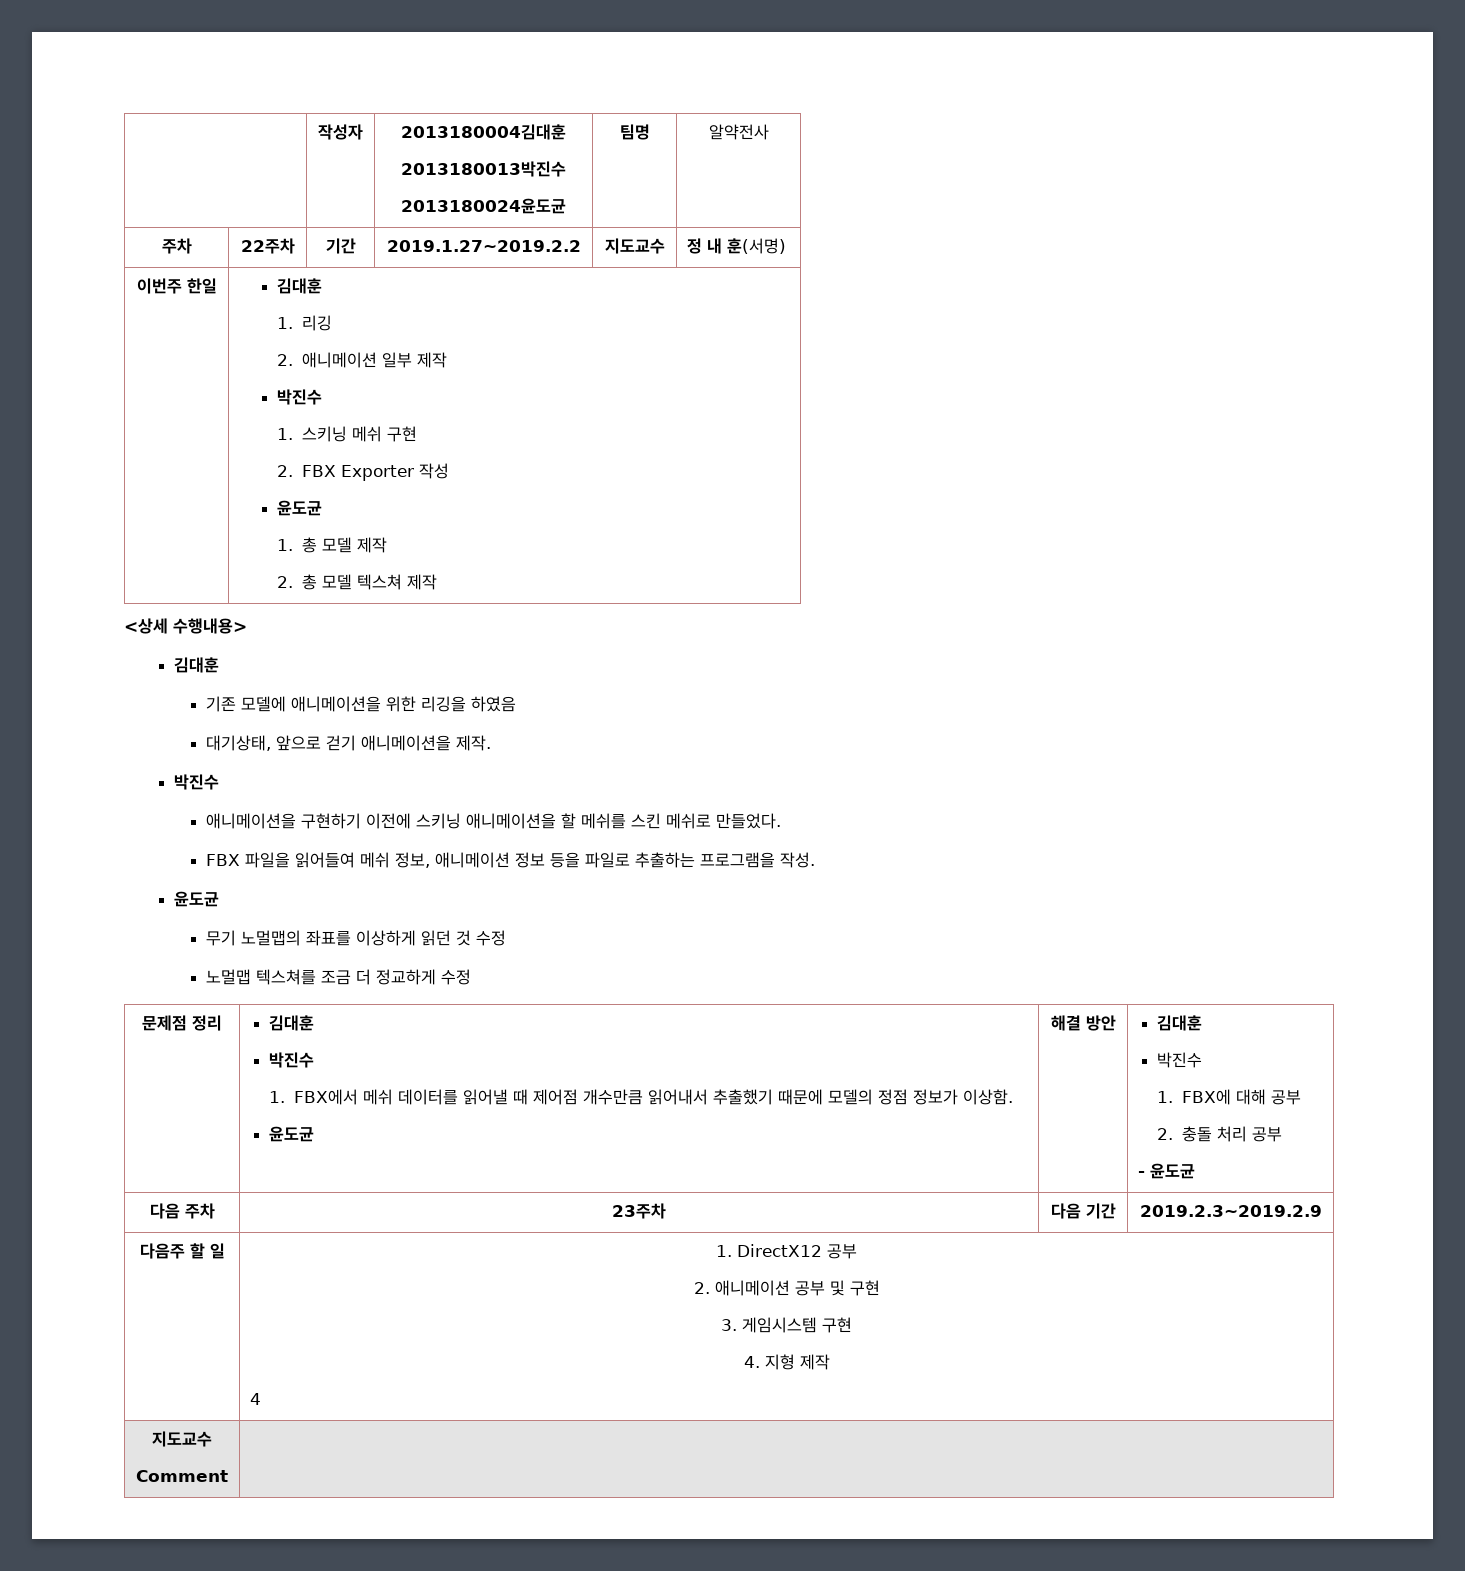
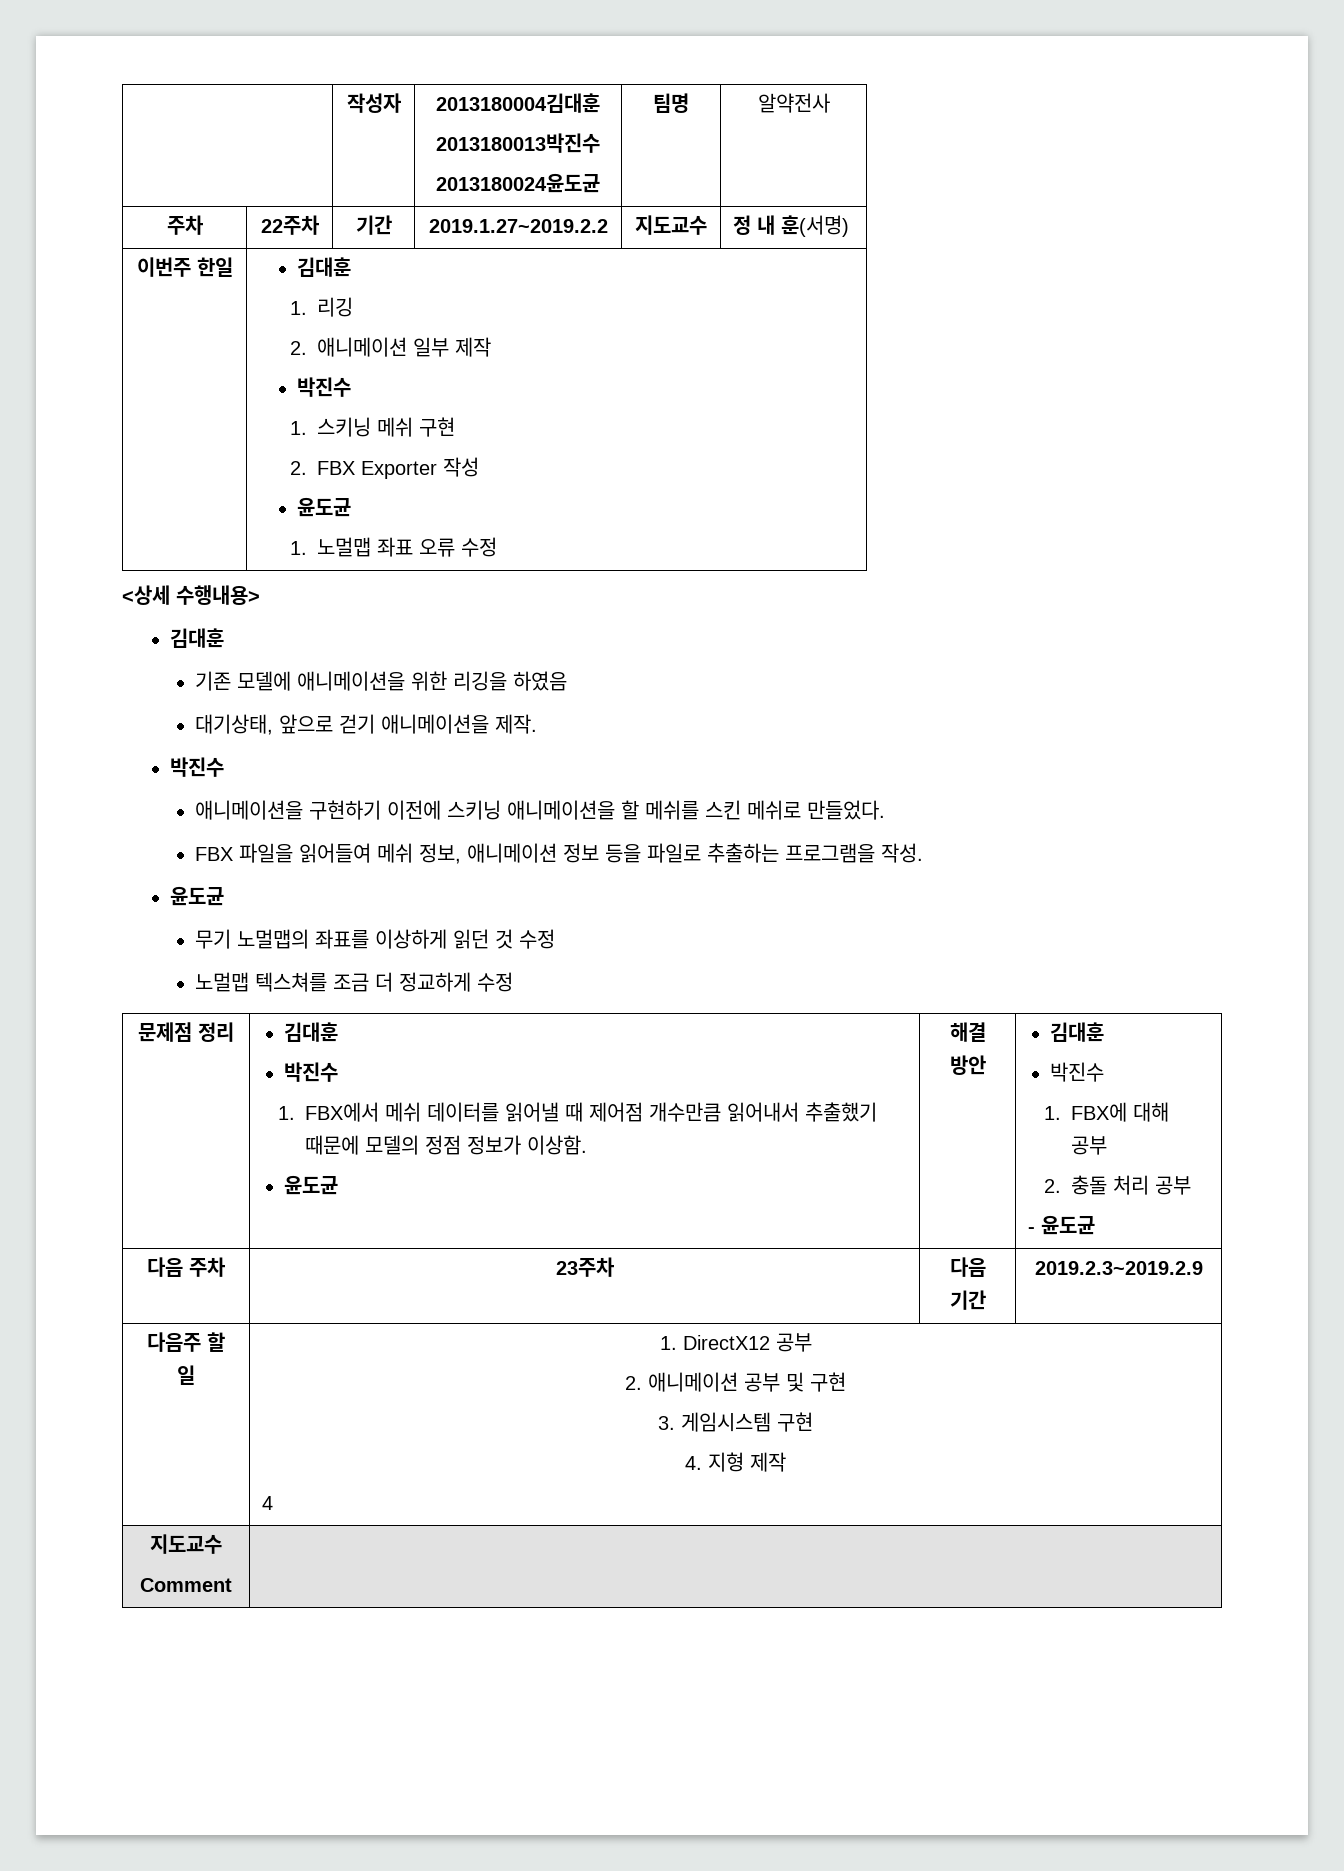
  이번주 한일 | 김대훈
  1. 리깅
  2. 애니메이션 일부 제작
  박진수
  1. 스키닝 메쉬 구현
  2. FBX Exporter 작성
  윤도균
- 1. 총 모델 제작
- 2. 총 모델 텍스쳐 제작
+ 1. 노멀맵 좌표 오류 수정

